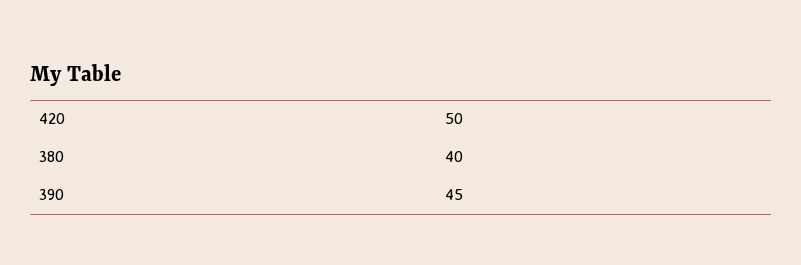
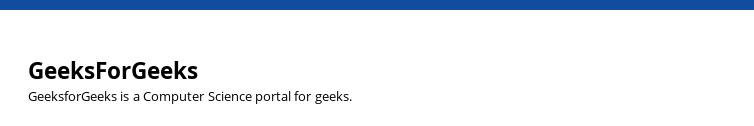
- My Table
- 420 | 50
- 380 | 40
- 390 | 45
+ GeeksForGeeks
+ GeeksforGeeks is a Computer Science portal for geeks.

